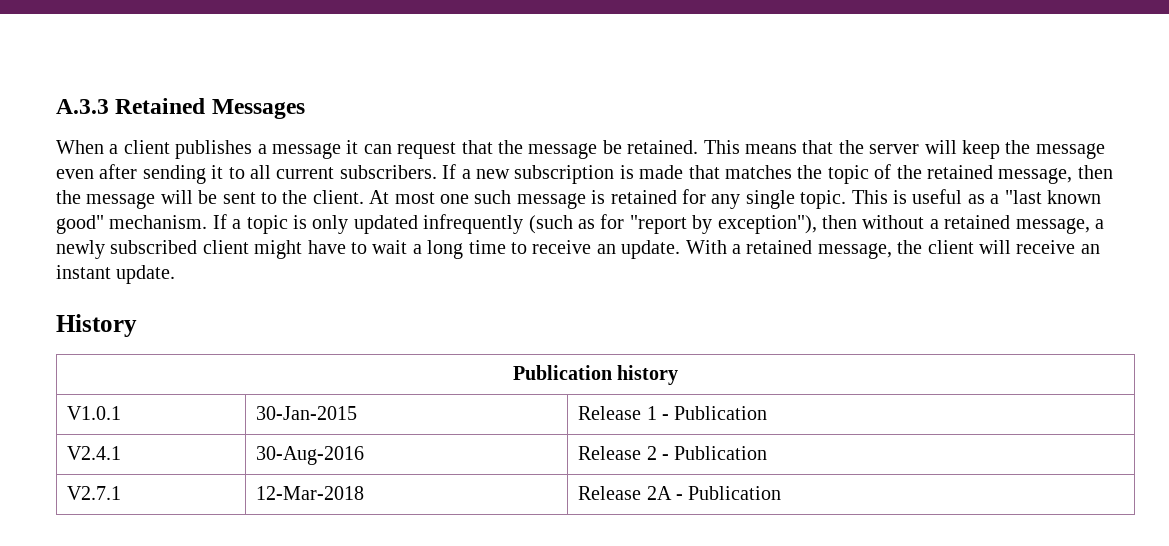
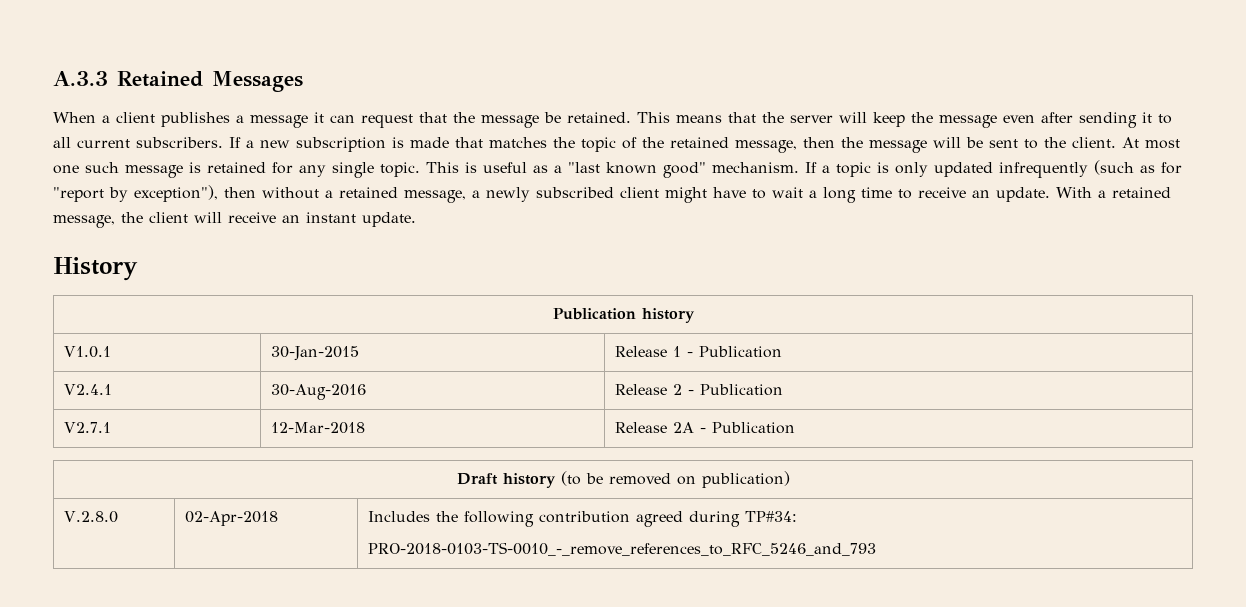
+ Draft history (to be removed on publication)
+ V.2.8.0 | 02-Apr-2018 | Includes the following contribution agreed during TP#34:
+ PRO-2018-0103-TS-0010_-_remove_references_to_RFC_5246_and_793

